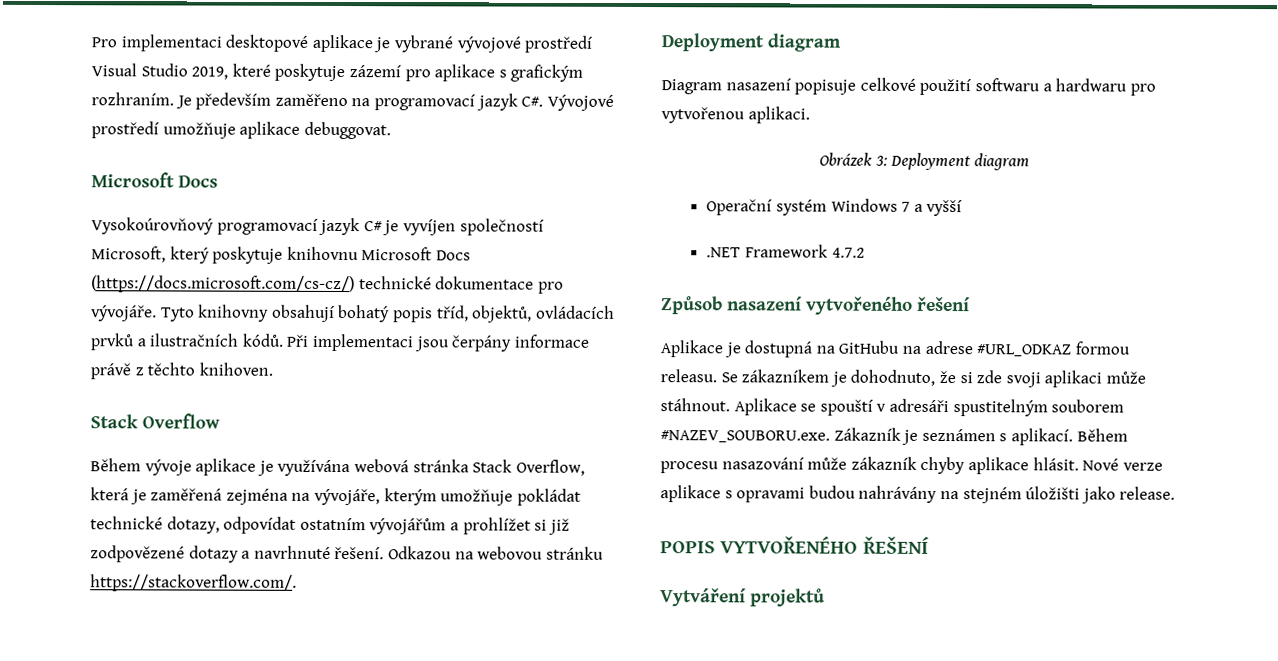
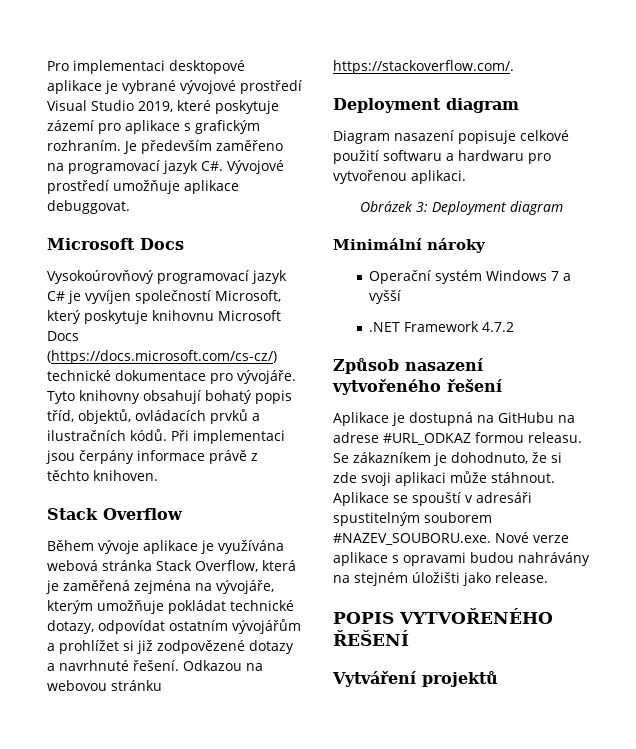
+ Minimální nároky
- Aplikace se spouští v adresáři spustitelným souborem #NAZEV_SOUBORU.exe. Zákazník je seznámen s aplikací. Během procesu nasazování může zákazník chyby aplikace hlásit. Nové verze aplikace s opravami budou nahrávány na stejném úložišti jako release.
+ Aplikace se spouští v adresáři spustitelným souborem #NAZEV_SOUBORU.exe. Nové verze aplikace s opravami budou nahrávány na stejném úložišti jako release.

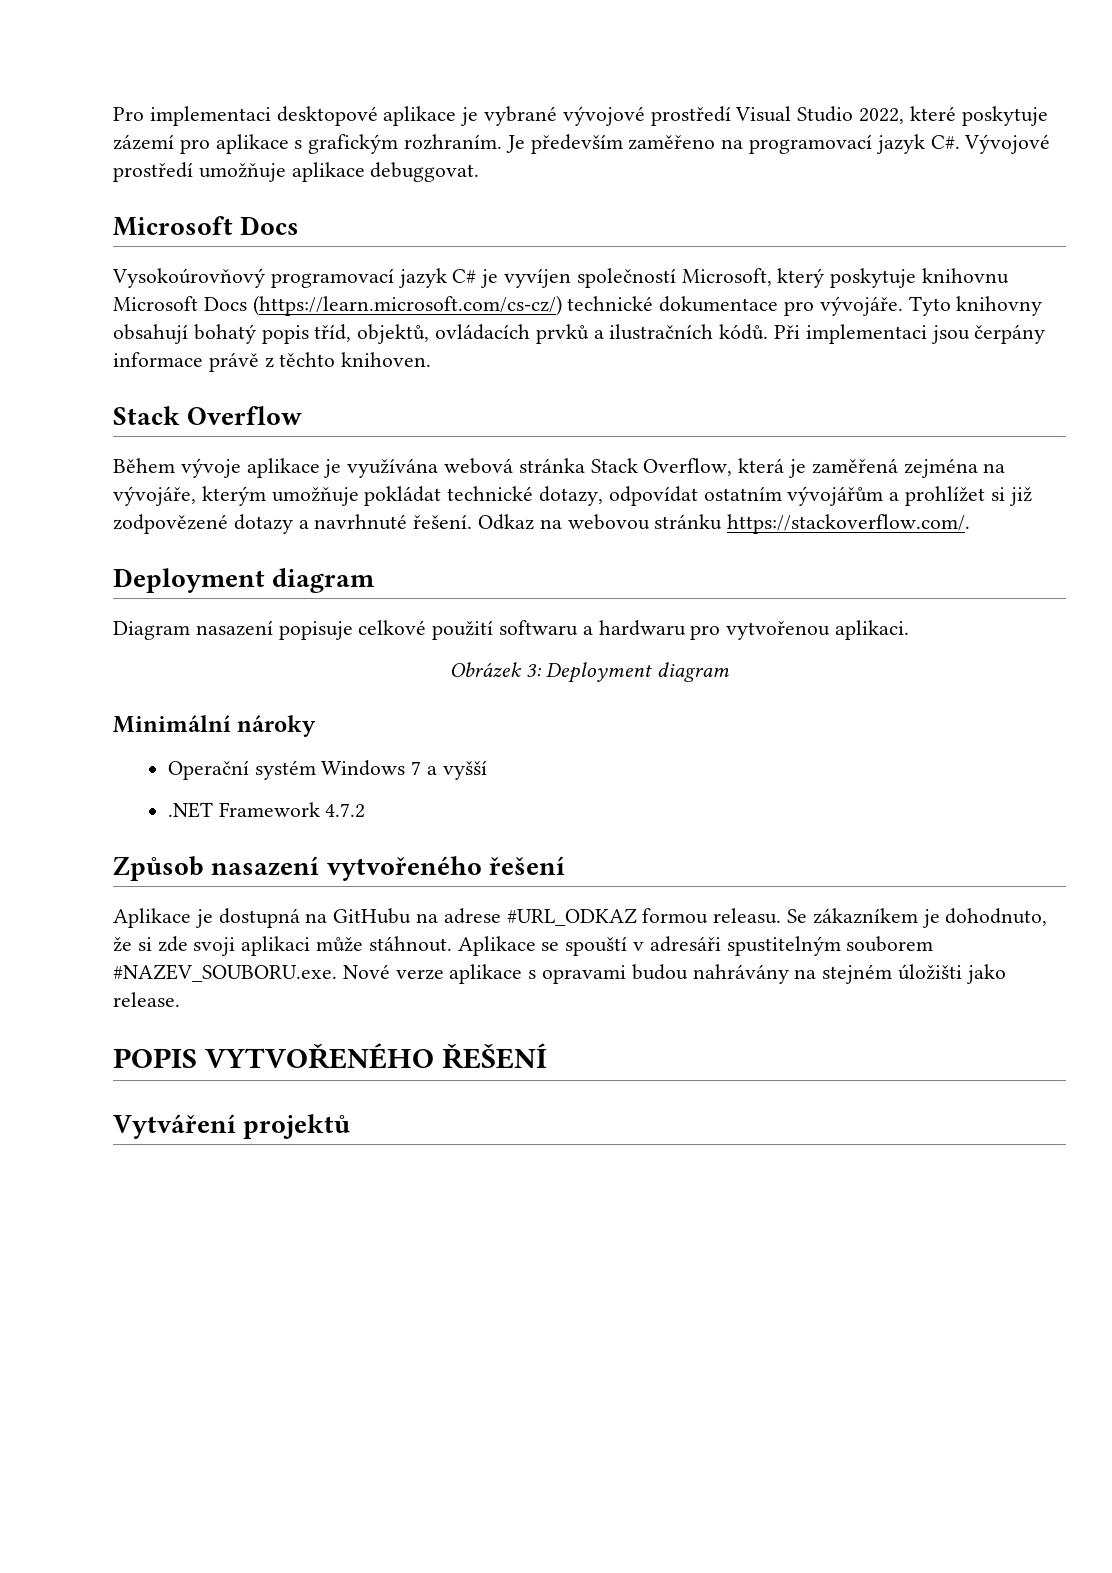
- Pro implementaci desktopové aplikace je vybrané vývojové prostředí Visual Studio 2019, které poskytuje zázemí pro aplikace s grafickým rozhraním.
+ Pro implementaci desktopové aplikace je vybrané vývojové prostředí Visual Studio 2022, které poskytuje zázemí pro aplikace s grafickým rozhraním.
- Vysokoúrovňový programovací jazyk C# je vyvíjen společností Microsoft, který poskytuje knihovnu Microsoft Docs (https://docs.microsoft.com/cs-cz/) technické dokumentace pro vývojáře.
+ Vysokoúrovňový programovací jazyk C# je vyvíjen společností Microsoft, který poskytuje knihovnu Microsoft Docs (https://learn.microsoft.com/cs-cz/) technické dokumentace pro vývojáře.
- Odkazou na webovou stránku https://stackoverflow.com/.
+ Odkaz na webovou stránku https://stackoverflow.com/.

